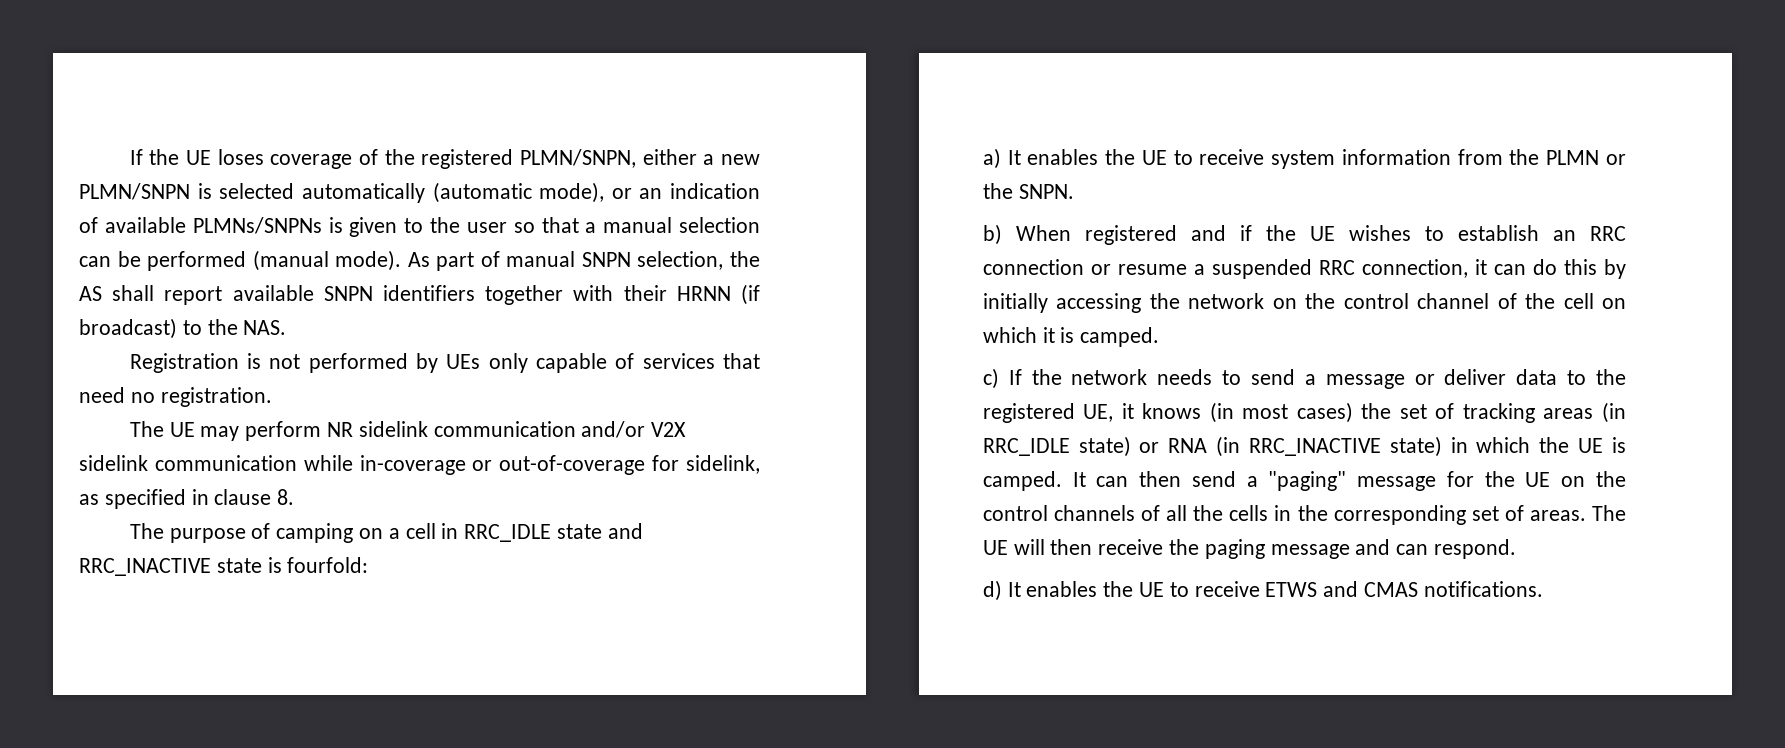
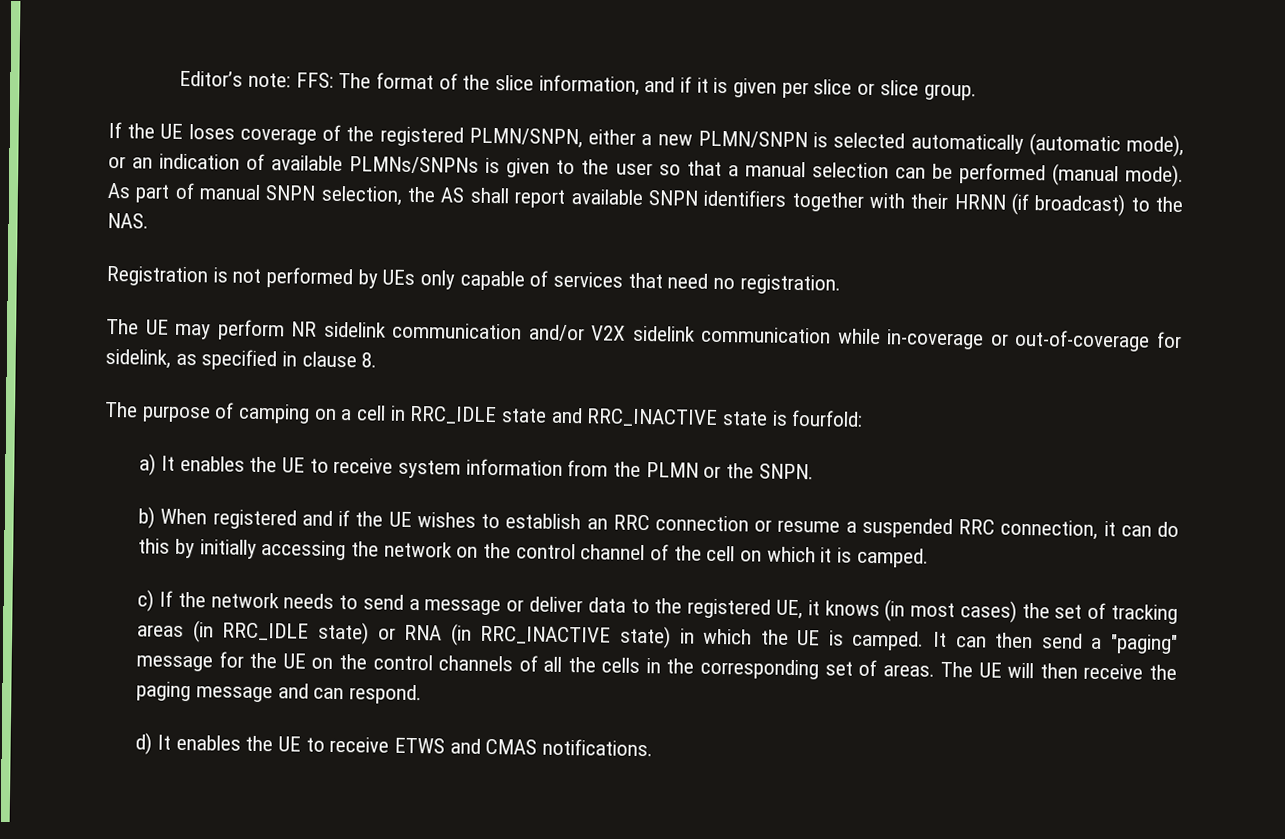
+ Editor’s note: FFS: The format of the slice information, and if it is given per slice or slice group.

